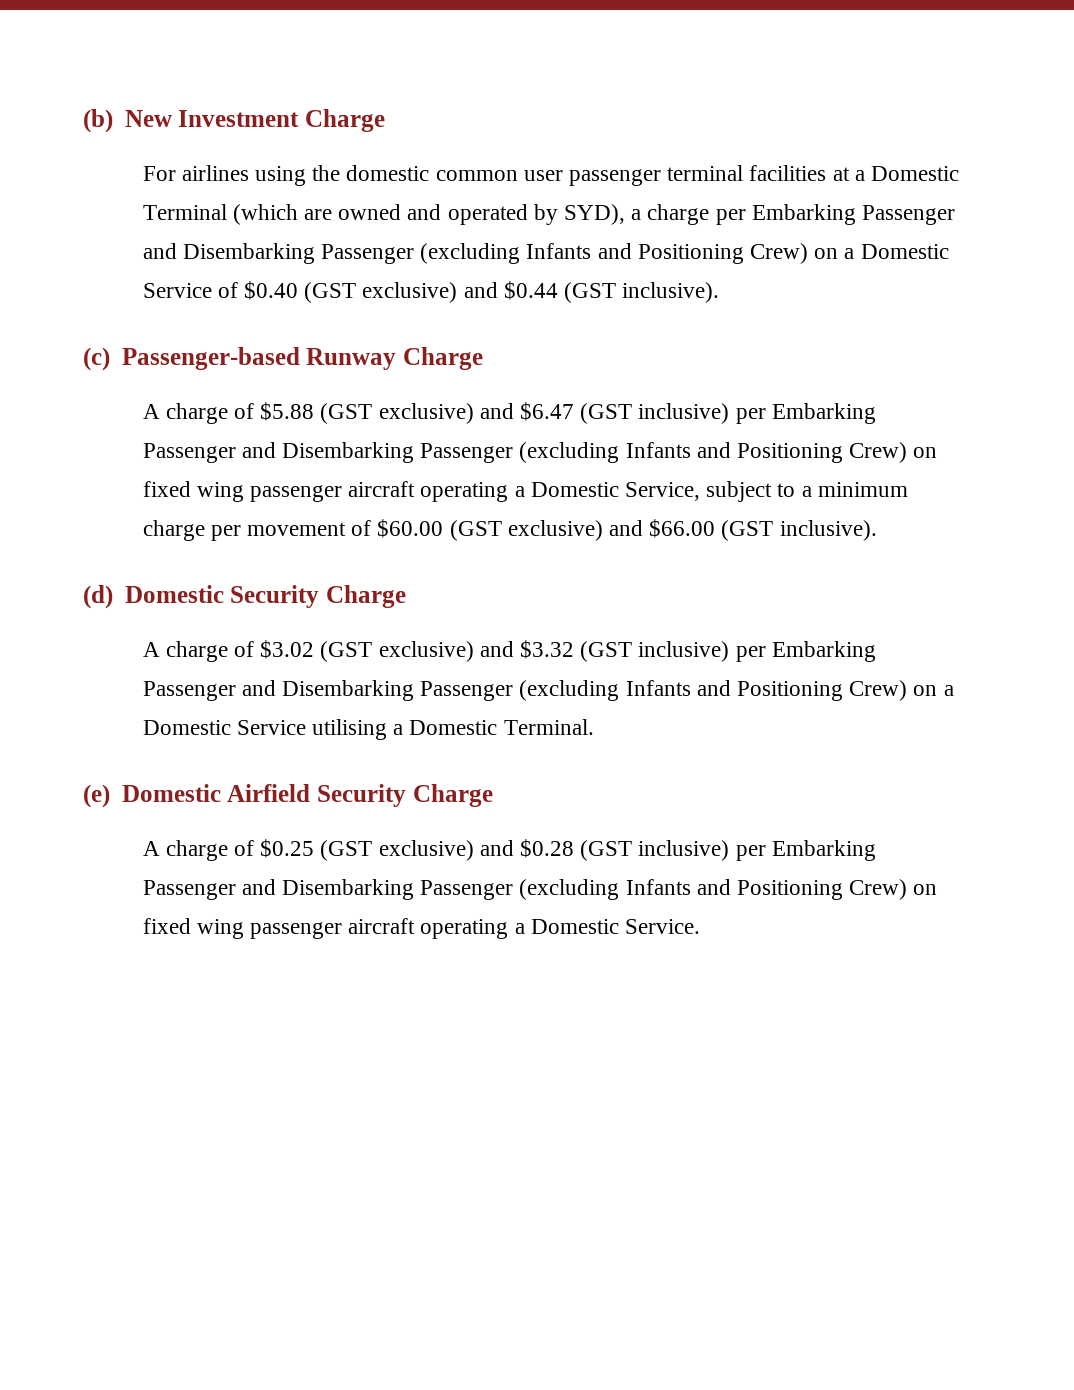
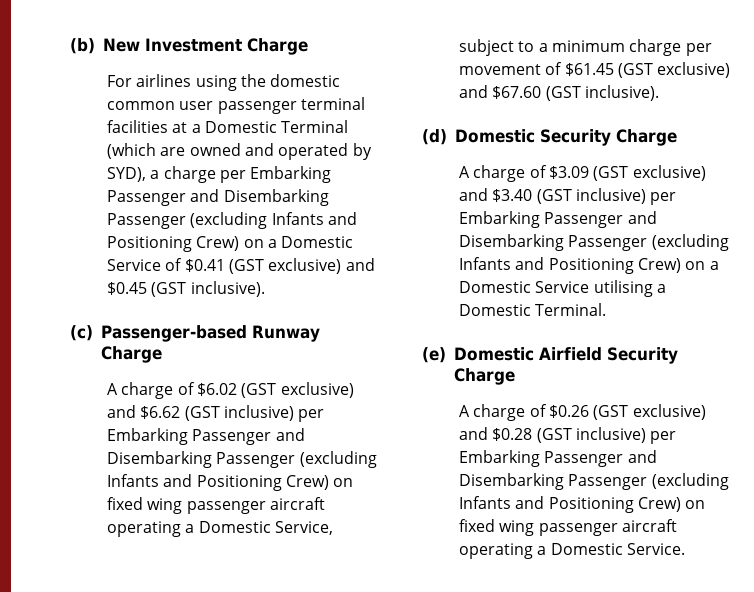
- For airlines using the domestic common user passenger terminal facilities at a Domestic Terminal (which are owned and operated by SYD), a charge per Embarking Passenger and Disembarking Passenger (excluding Infants and Positioning Crew) on a Domestic Service of $0.40 (GST exclusive) and $0.44 (GST inclusive).
+ For airlines using the domestic common user passenger terminal facilities at a Domestic Terminal (which are owned and operated by SYD), a charge per Embarking Passenger and Disembarking Passenger (excluding Infants and Positioning Crew) on a Domestic Service of $0.41 (GST exclusive) and $0.45 (GST inclusive).
- A charge of $5.88 (GST exclusive) and $6.47 (GST inclusive) per Embarking Passenger and Disembarking Passenger (excluding Infants and Positioning Crew) on fixed wing passenger aircraft operating a Domestic Service, subject to a minimum charge per movement of $60.00 (GST exclusive) and $66.00 (GST inclusive).
+ A charge of $6.02 (GST exclusive) and $6.62 (GST inclusive) per Embarking Passenger and Disembarking Passenger (excluding Infants and Positioning Crew) on fixed wing passenger aircraft operating a Domestic Service, subject to a minimum charge per movement of $61.45 (GST exclusive) and $67.60 (GST inclusive).
- A charge of $3.02 (GST exclusive) and $3.32 (GST inclusive) per Embarking Passenger and Disembarking Passenger (excluding Infants and Positioning Crew) on a Domestic Service utilising a Domestic Terminal.
+ A charge of $3.09 (GST exclusive) and $3.40 (GST inclusive) per Embarking Passenger and Disembarking Passenger (excluding Infants and Positioning Crew) on a Domestic Service utilising a Domestic Terminal.
- A charge of $0.25 (GST exclusive) and $0.28 (GST inclusive) per Embarking Passenger and Disembarking Passenger (excluding Infants and Positioning Crew) on fixed wing passenger aircraft operating a Domestic Service.
+ A charge of $0.26 (GST exclusive) and $0.28 (GST inclusive) per Embarking Passenger and Disembarking Passenger (excluding Infants and Positioning Crew) on fixed wing passenger aircraft operating a Domestic Service.

